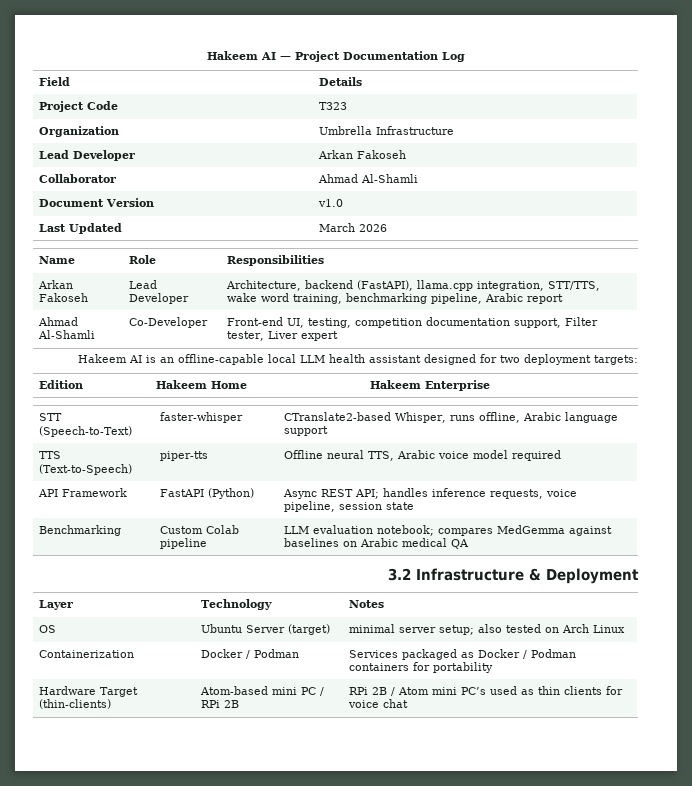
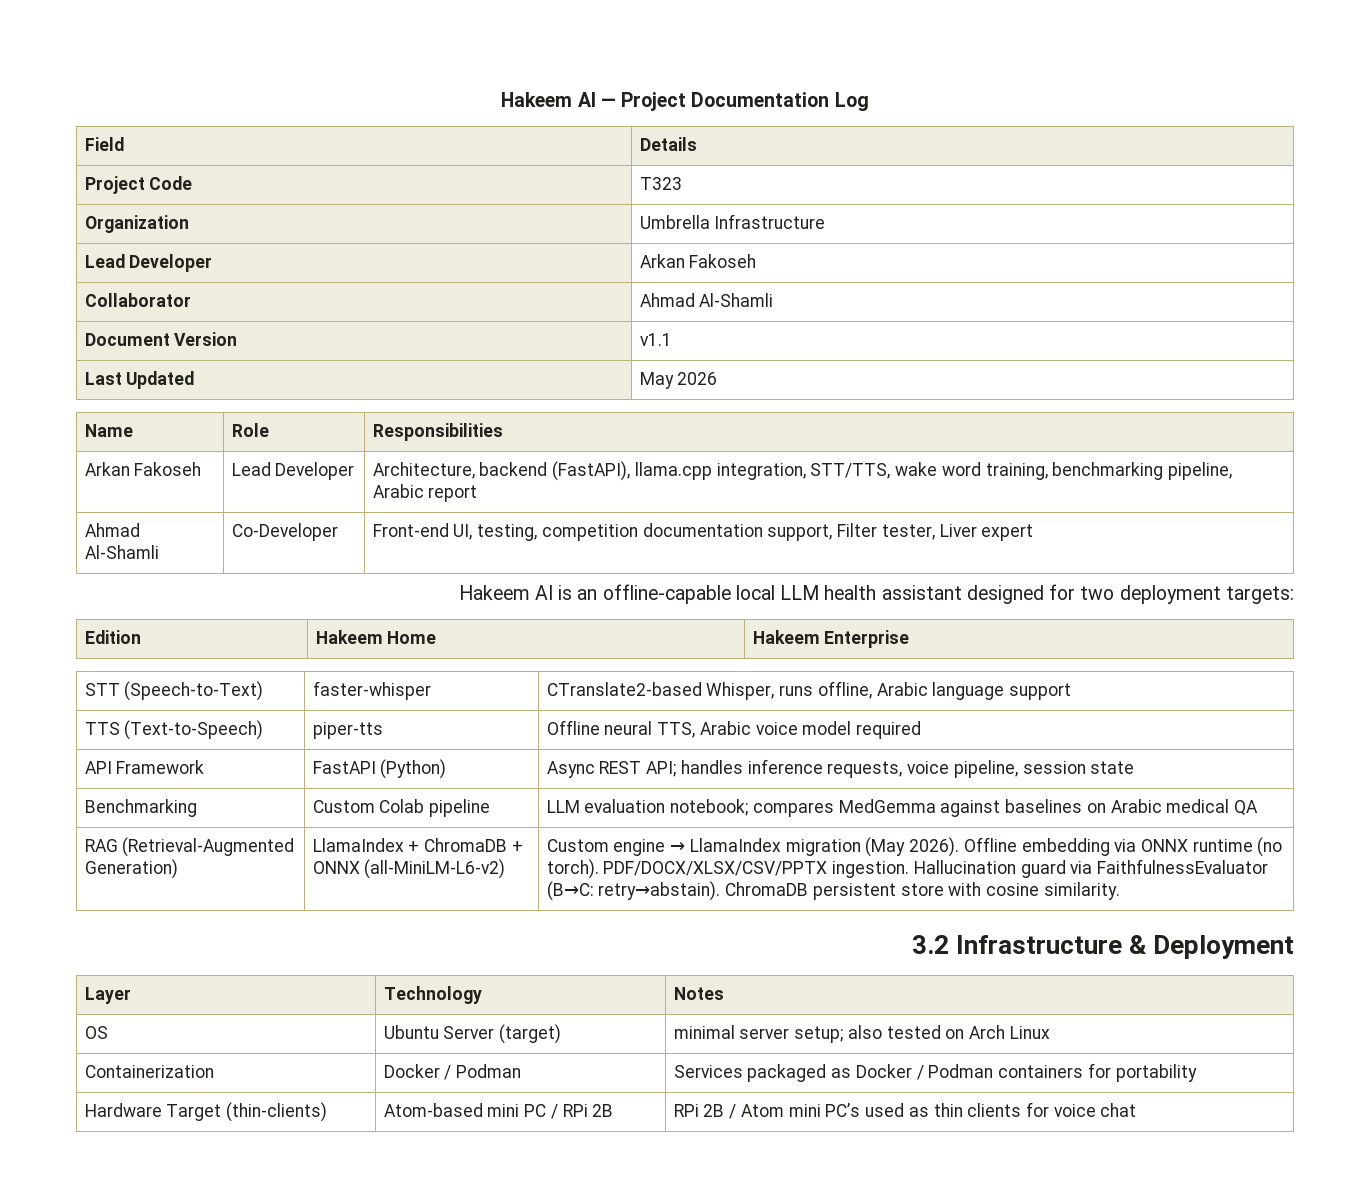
- Document Version | v1.0
+ Document Version | v1.1
- Last Updated | March 2026
+ Last Updated | May 2026
+ RAG (Retrieval-Augmented Generation) | LlamaIndex + ChromaDB + ONNX (all-MiniLM-L6-v2) | Custom engine → LlamaIndex migration (May 2026). Offline embedding via ONNX runtime (no torch). PDF/DOCX/XLSX/CSV/PPTX ingestion. Hallucination guard via FaithfulnessEvaluator (B→C: retry→abstain). ChromaDB persistent store with cosine similarity.

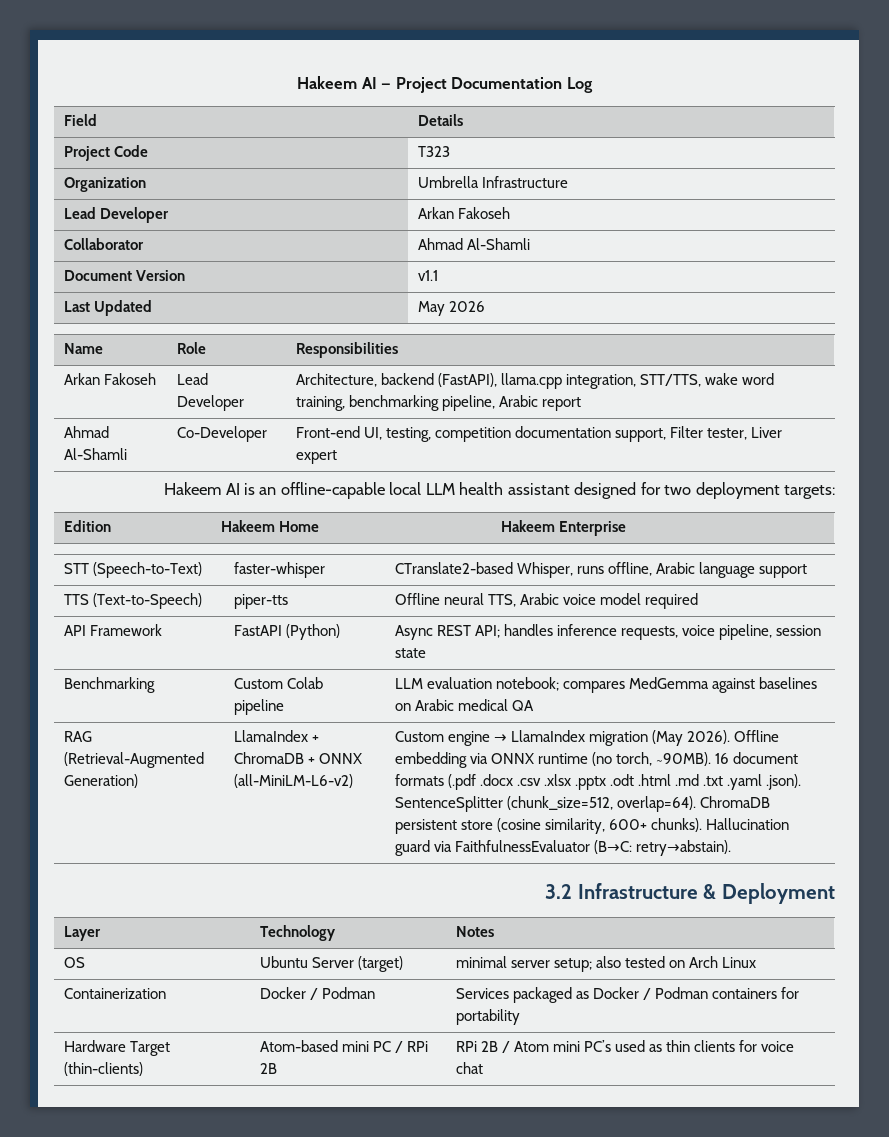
- Offline embedding via ONNX runtime (no torch). PDF/DOCX/XLSX/CSV/PPTX ingestion.
+ Offline embedding via ONNX runtime (no torch, ~90MB). 16 document formats (.pdf .docx .csv .xlsx .pptx .odt .html .md .txt .yaml .json). SentenceSplitter (chunk_size=512, overlap=64). ChromaDB persistent store (cosine similarity, 600+ chunks).
- ChromaDB persistent store with cosine similarity.

